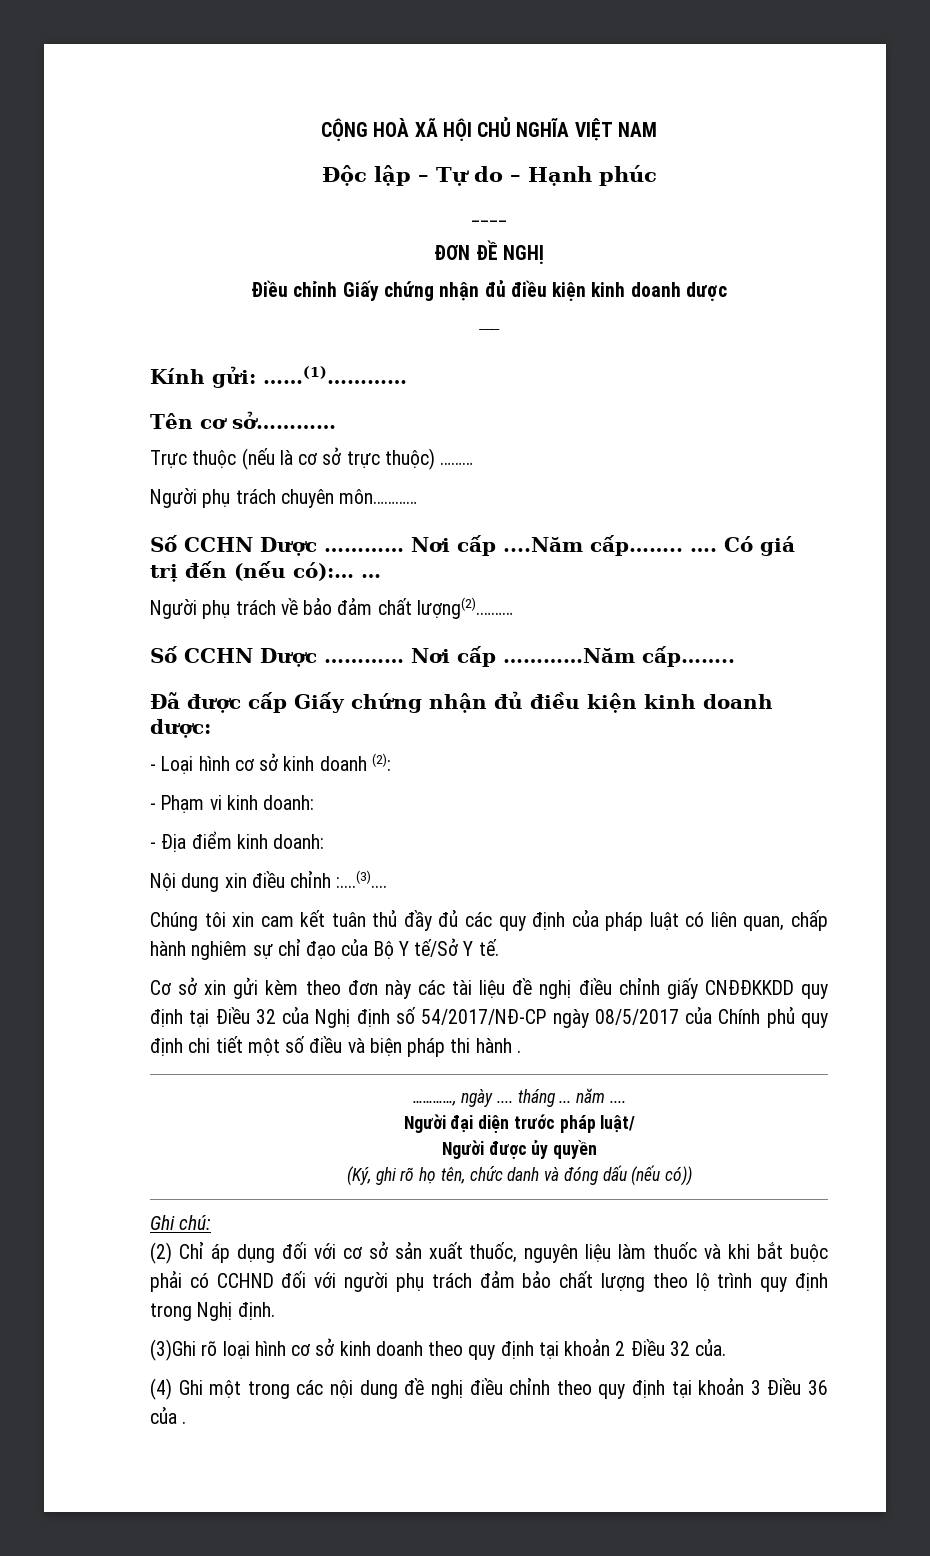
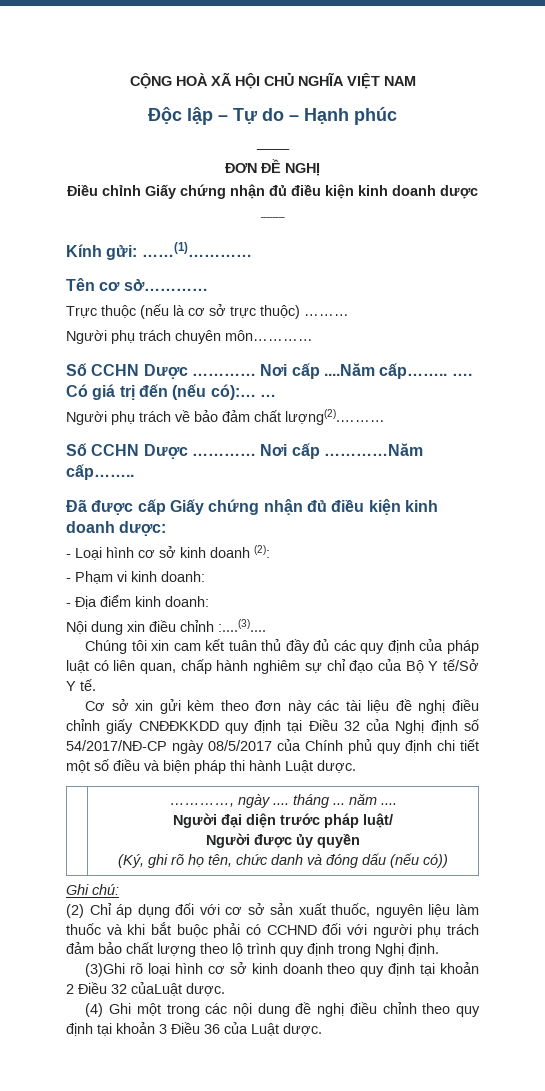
- Cơ sở xin gửi kèm theo đơn này các tài liệu đề nghị điều chỉnh giấy CNĐĐKKDD quy định tại Điều 32 của Nghị định số 54/2017/NĐ-CP ngày 08/5/2017 của Chính phủ quy định chi tiết một số điều và biện pháp thi hành .
+ Cơ sở xin gửi kèm theo đơn này các tài liệu đề nghị điều chỉnh giấy CNĐĐKKDD quy định tại Điều 32 của Nghị định số 54/2017/NĐ-CP ngày 08/5/2017 của Chính phủ quy định chi tiết một số điều và biện pháp thi hành Luật dược.
- (3)Ghi rõ loại hình cơ sở kinh doanh theo quy định tại khoản 2 Điều 32 của.
+ (3)Ghi rõ loại hình cơ sở kinh doanh theo quy định tại khoản 2 Điều 32 củaLuật dược.
- (4) Ghi một trong các nội dung đề nghị điều chỉnh theo quy định tại khoản 3 Điều 36 của .
+ (4) Ghi một trong các nội dung đề nghị điều chỉnh theo quy định tại khoản 3 Điều 36 của Luật dược.

